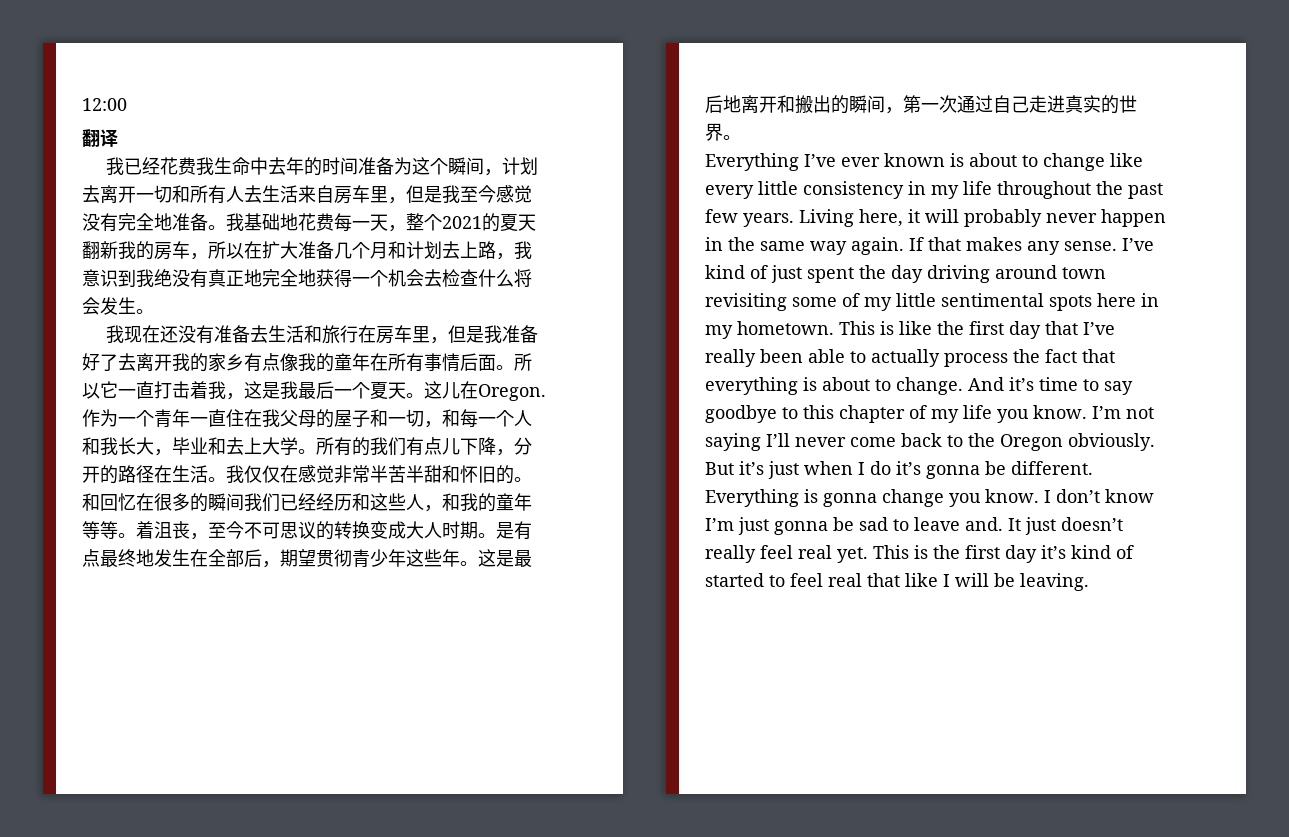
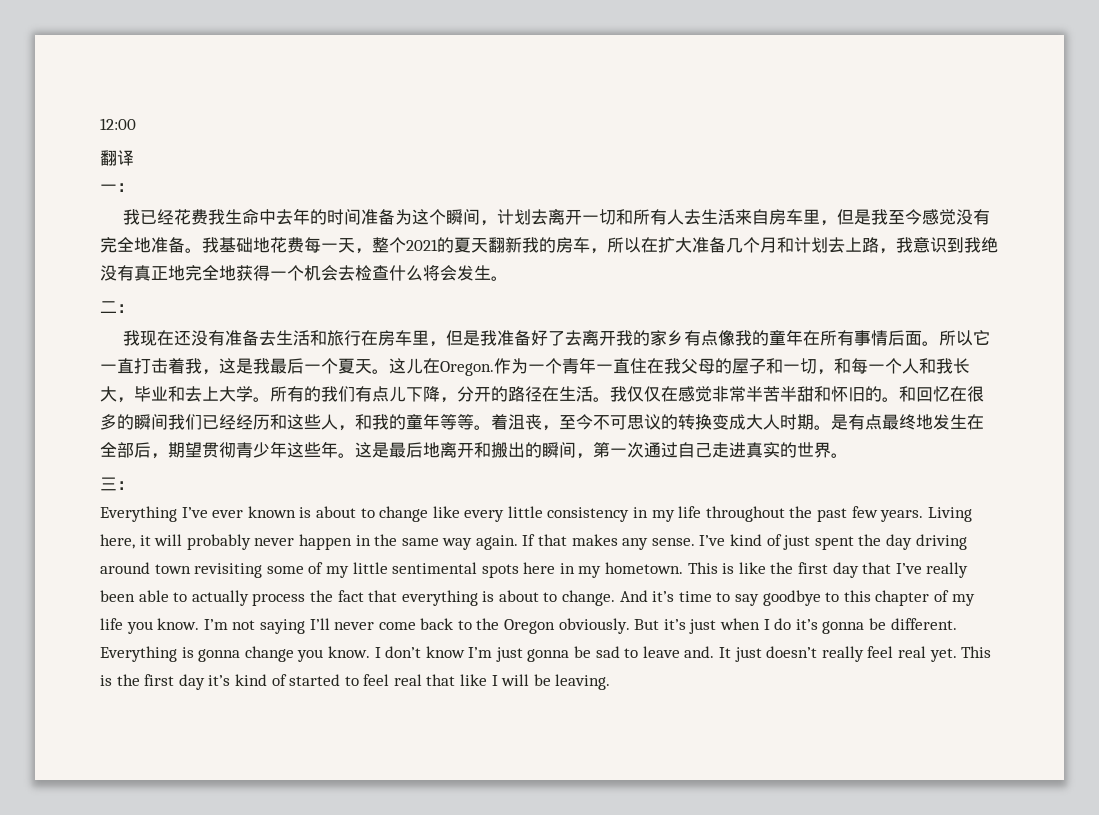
+ 一：
+ 二：
+ 三：

